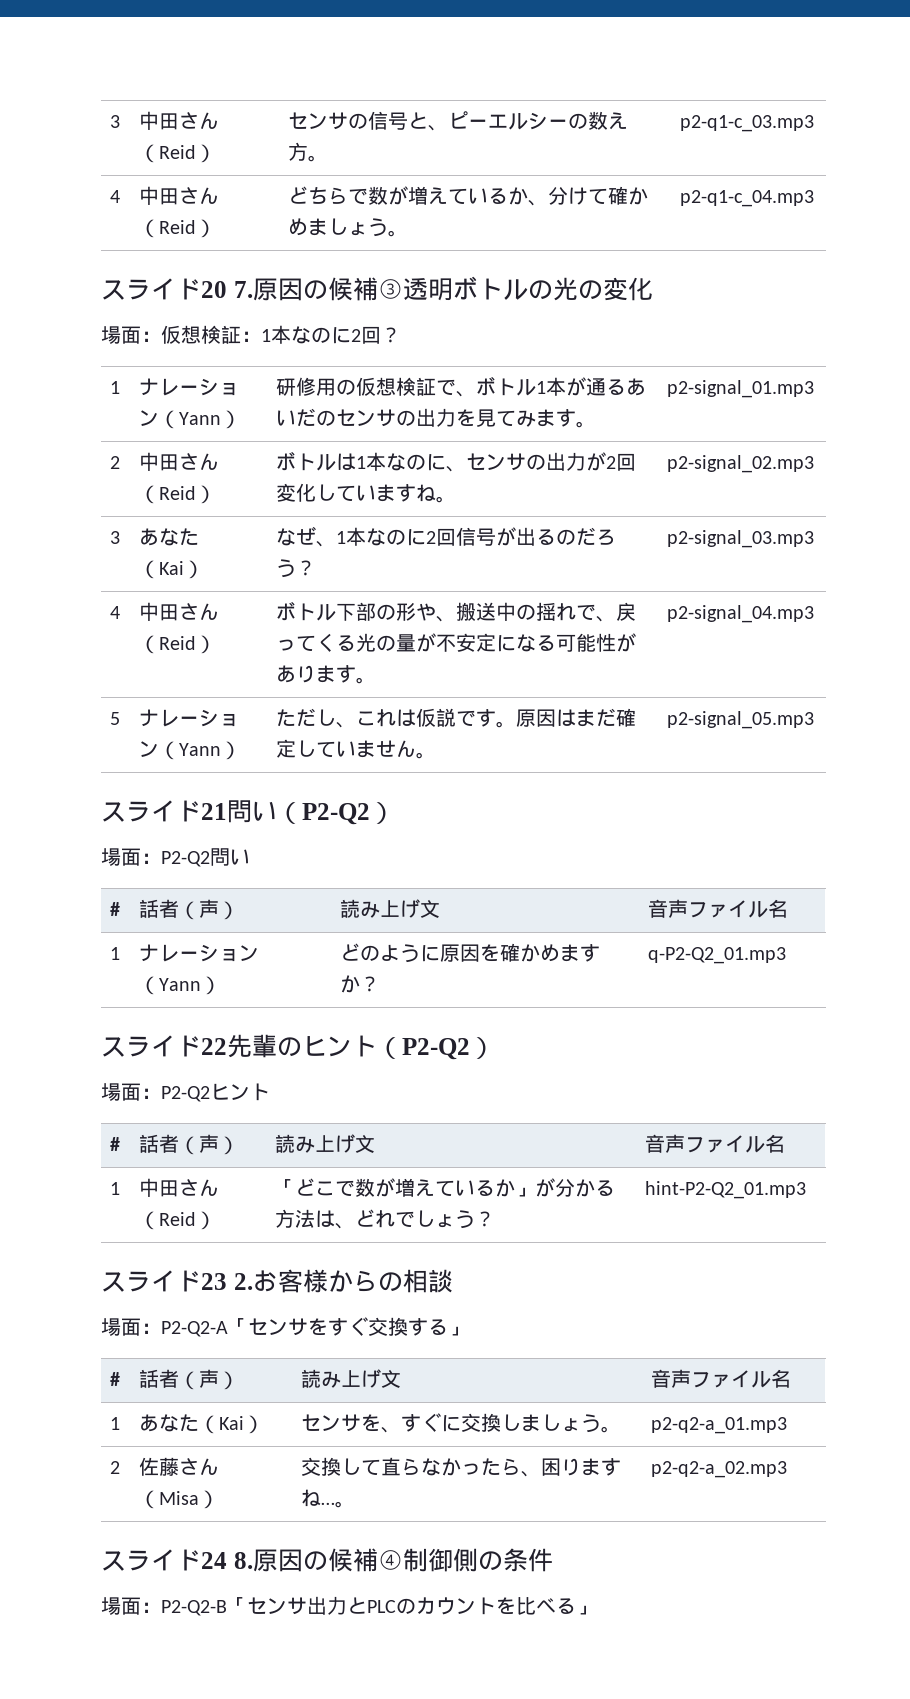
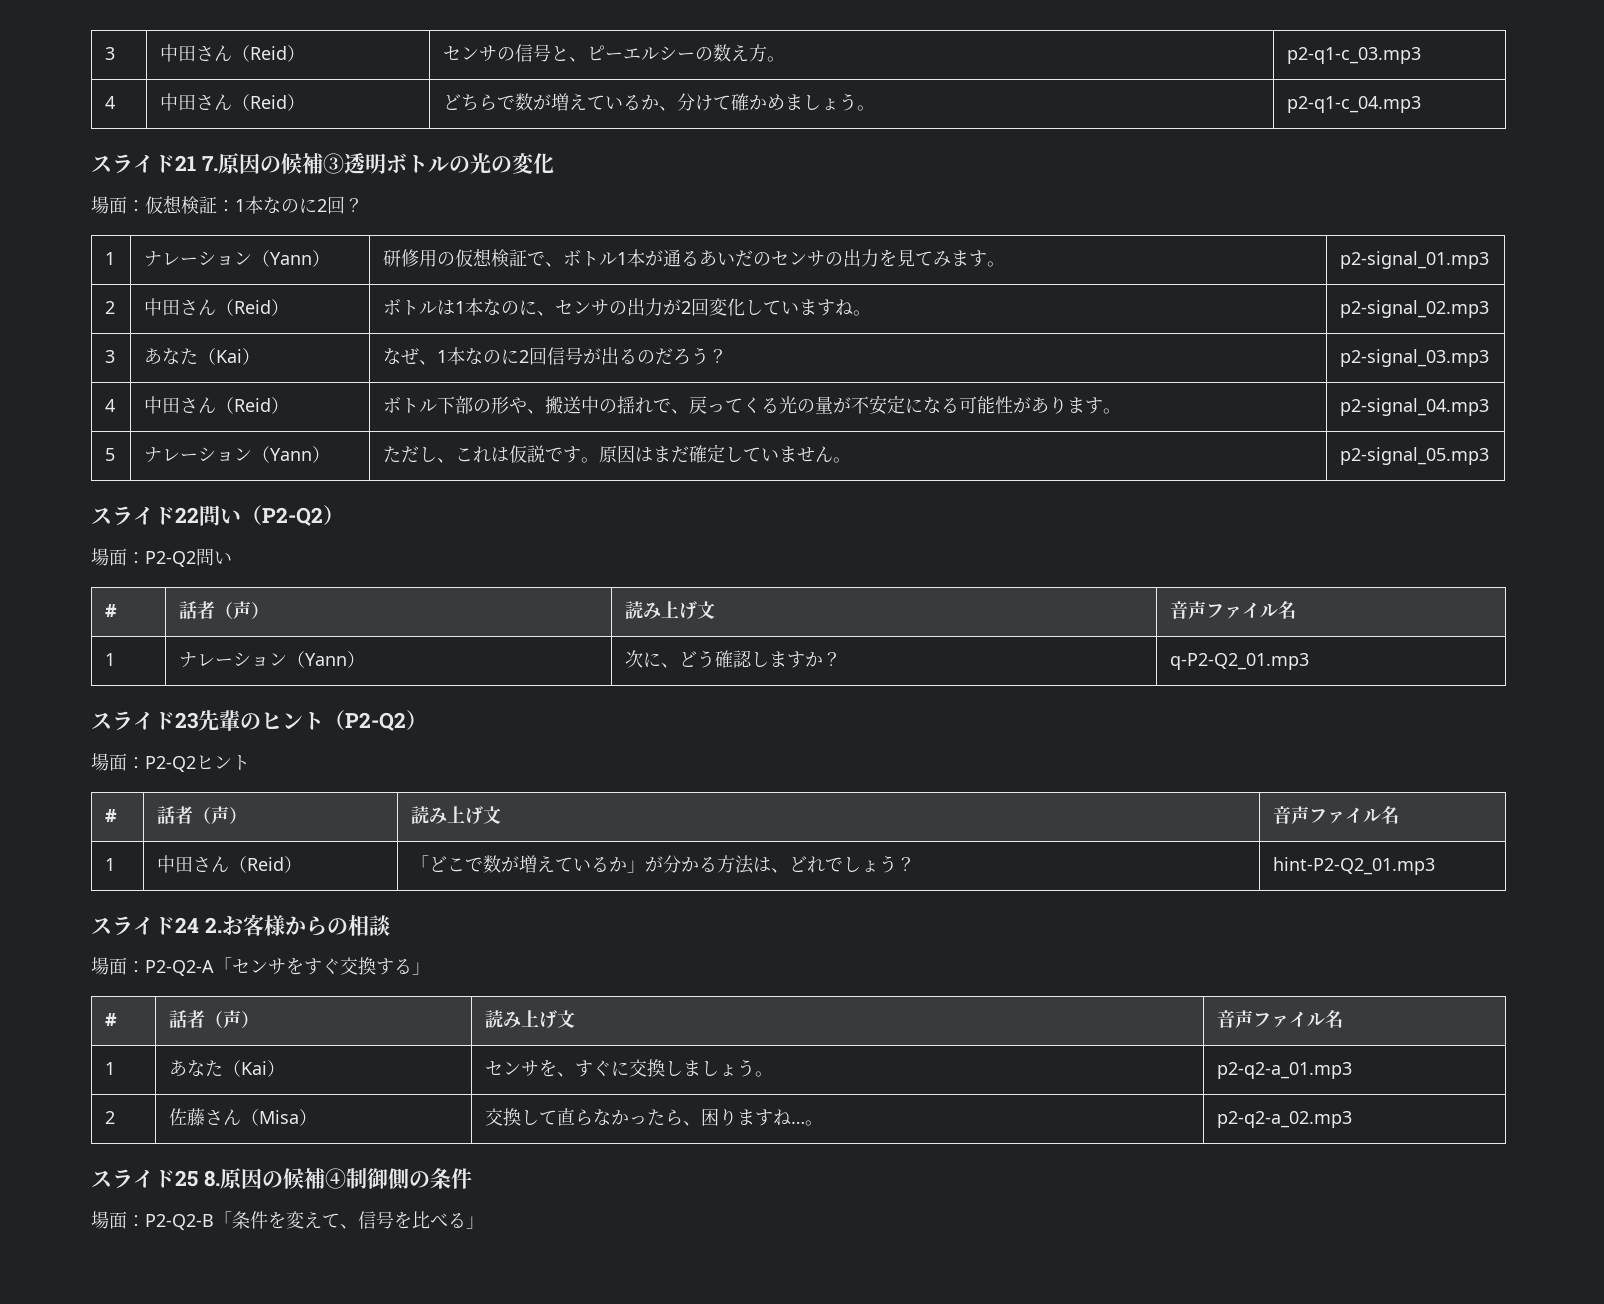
- スライド20 7.原因の候補③透明ボトルの光の変化
+ スライド21 7.原因の候補③透明ボトルの光の変化
- スライド21問い（P2-Q2）
+ スライド22問い（P2-Q2）
- 1 | ナレーション（Yann） | どのように原因を確かめますか？ | q-P2-Q2_01.mp3
+ 1 | ナレーション（Yann） | 次に、どう確認しますか？ | q-P2-Q2_01.mp3
- スライド22先輩のヒント（P2-Q2）
+ スライド23先輩のヒント（P2-Q2）
- スライド23 2.お客様からの相談
+ スライド24 2.お客様からの相談
- スライド24 8.原因の候補④制御側の条件
+ スライド25 8.原因の候補④制御側の条件
- 場面：P2-Q2-B「センサ出力とPLCのカウントを比べる」
+ 場面：P2-Q2-B「条件を変えて、信号を比べる」

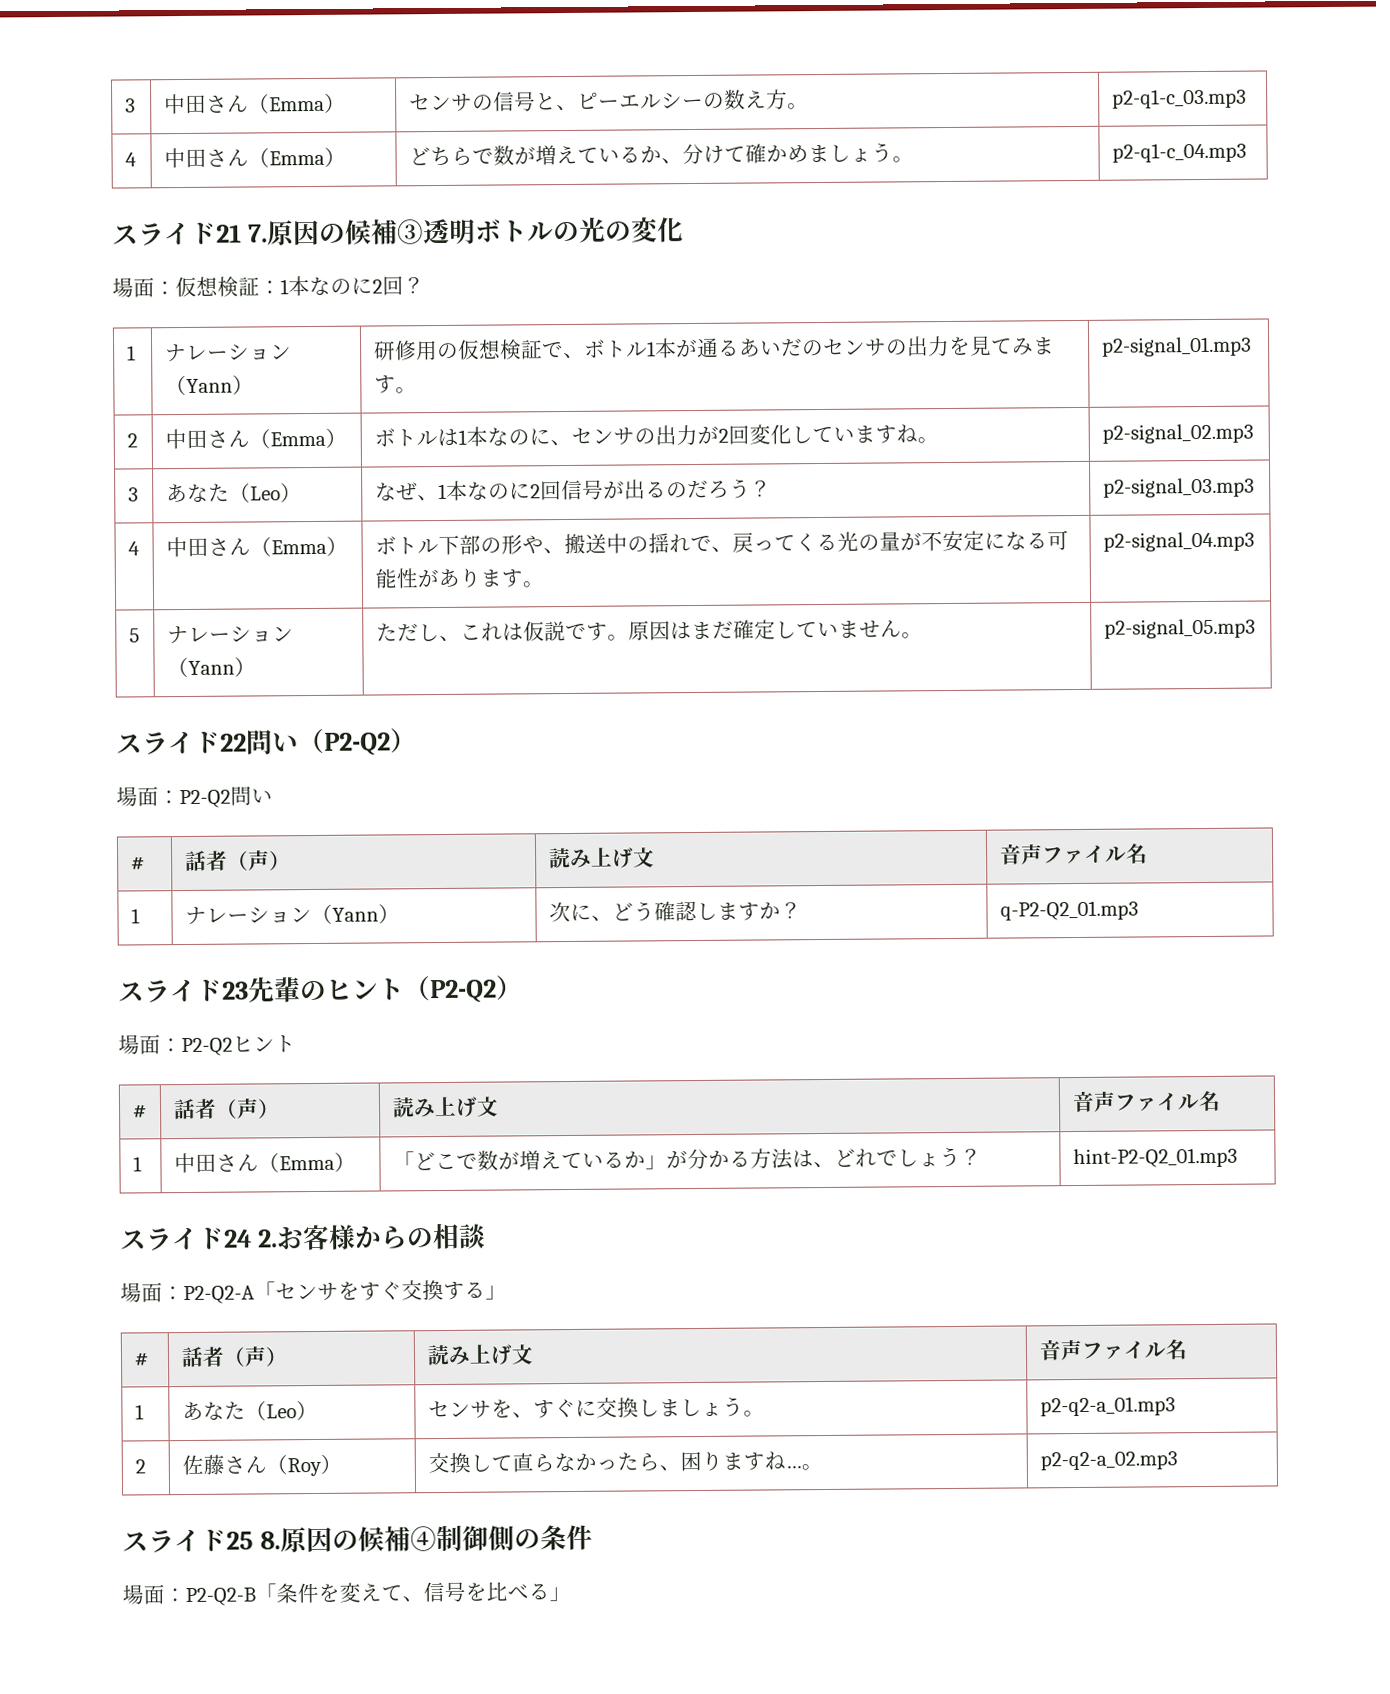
- 3 | 中田さん（Reid） | センサの信号と、ピーエルシーの数え方。 | p2-q1-c_03.mp3
+ 3 | 中田さん（Emma） | センサの信号と、ピーエルシーの数え方。 | p2-q1-c_03.mp3
- 4 | 中田さん（Reid） | どちらで数が増えているか、分けて確かめましょう。 | p2-q1-c_04.mp3
+ 4 | 中田さん（Emma） | どちらで数が増えているか、分けて確かめましょう。 | p2-q1-c_04.mp3
- 2 | 中田さん（Reid） | ボトルは1本なのに、センサの出力が2回変化していますね。 | p2-signal_02.mp3
+ 2 | 中田さん（Emma） | ボトルは1本なのに、センサの出力が2回変化していますね。 | p2-signal_02.mp3
- 3 | あなた（Kai） | なぜ、1本なのに2回信号が出るのだろう？ | p2-signal_03.mp3
+ 3 | あなた（Leo） | なぜ、1本なのに2回信号が出るのだろう？ | p2-signal_03.mp3
- 4 | 中田さん（Reid） | ボトル下部の形や、搬送中の揺れで、戻ってくる光の量が不安定になる可能性があります。 | p2-signal_04.mp3
+ 4 | 中田さん（Emma） | ボトル下部の形や、搬送中の揺れで、戻ってくる光の量が不安定になる可能性があります。 | p2-signal_04.mp3
- 1 | 中田さん（Reid） | 「どこで数が増えているか」が分かる方法は、どれでしょう？ | hint-P2-Q2_01.mp3
+ 1 | 中田さん（Emma） | 「どこで数が増えているか」が分かる方法は、どれでしょう？ | hint-P2-Q2_01.mp3
- 1 | あなた（Kai） | センサを、すぐに交換しましょう。 | p2-q2-a_01.mp3
+ 1 | あなた（Leo） | センサを、すぐに交換しましょう。 | p2-q2-a_01.mp3
- 2 | 佐藤さん（Misa） | 交換して直らなかったら、困りますね…。 | p2-q2-a_02.mp3
+ 2 | 佐藤さん（Roy） | 交換して直らなかったら、困りますね…。 | p2-q2-a_02.mp3

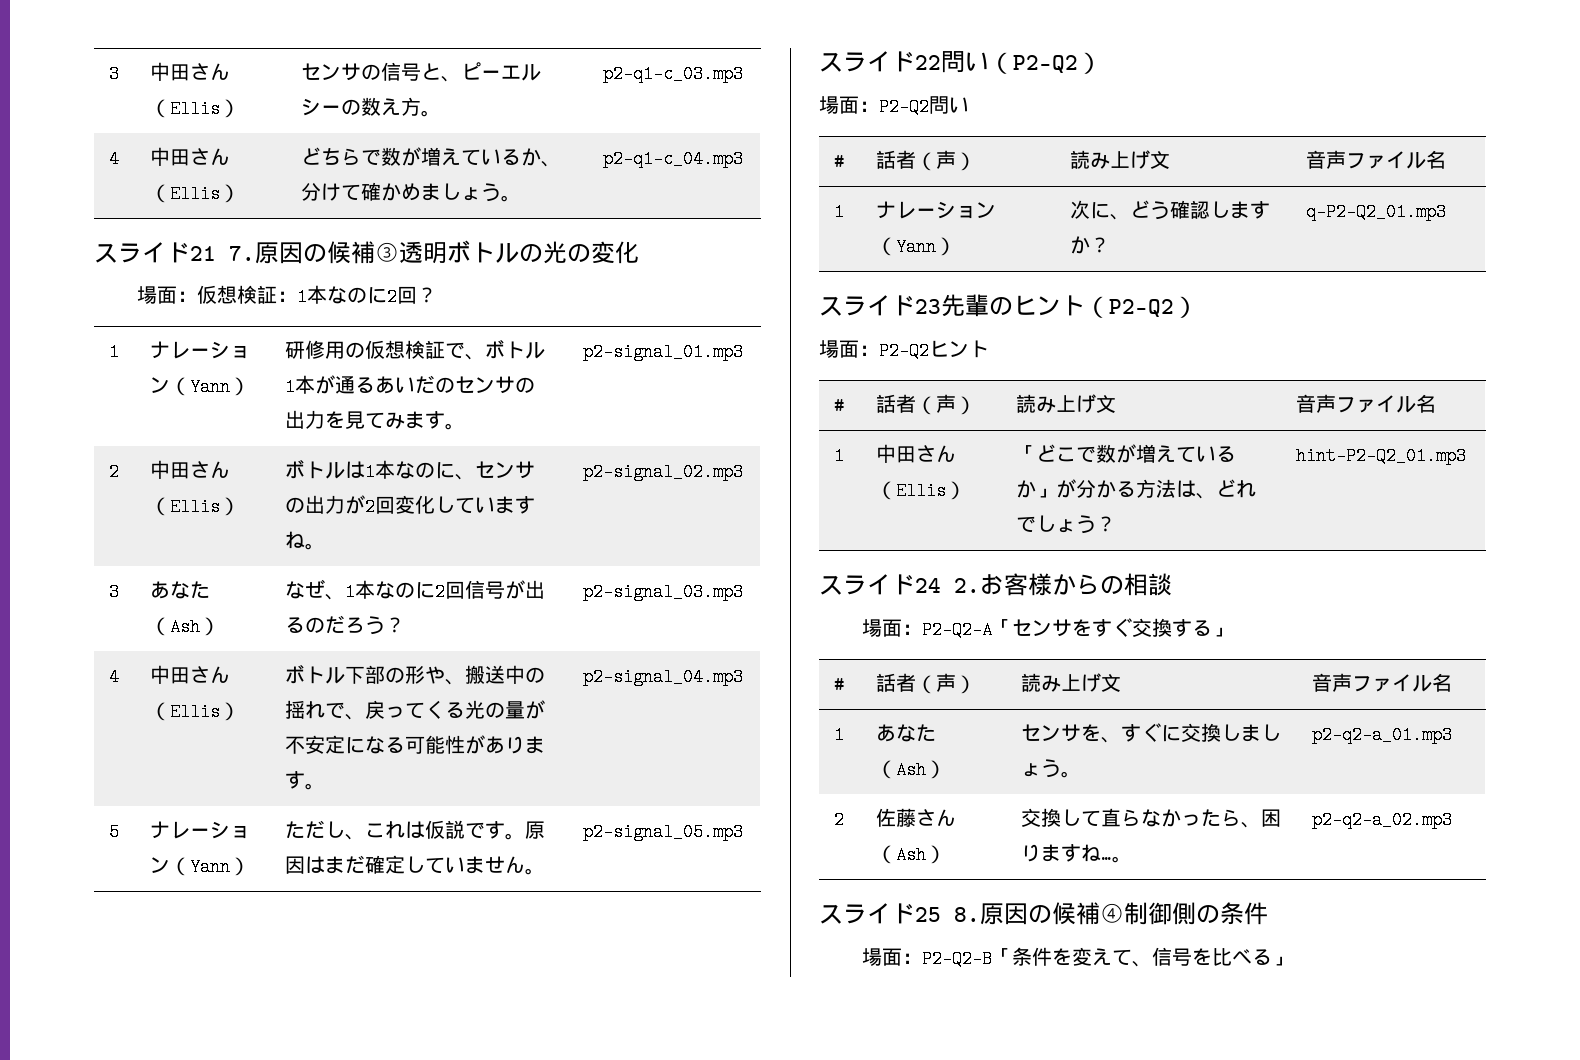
- 3 | 中田さん（Emma） | センサの信号と、ピーエルシーの数え方。 | p2-q1-c_03.mp3
+ 3 | 中田さん（Ellis） | センサの信号と、ピーエルシーの数え方。 | p2-q1-c_03.mp3
- 4 | 中田さん（Emma） | どちらで数が増えているか、分けて確かめましょう。 | p2-q1-c_04.mp3
+ 4 | 中田さん（Ellis） | どちらで数が増えているか、分けて確かめましょう。 | p2-q1-c_04.mp3
- 2 | 中田さん（Emma） | ボトルは1本なのに、センサの出力が2回変化していますね。 | p2-signal_02.mp3
+ 2 | 中田さん（Ellis） | ボトルは1本なのに、センサの出力が2回変化していますね。 | p2-signal_02.mp3
- 3 | あなた（Leo） | なぜ、1本なのに2回信号が出るのだろう？ | p2-signal_03.mp3
+ 3 | あなた（Ash） | なぜ、1本なのに2回信号が出るのだろう？ | p2-signal_03.mp3
- 4 | 中田さん（Emma） | ボトル下部の形や、搬送中の揺れで、戻ってくる光の量が不安定になる可能性があります。 | p2-signal_04.mp3
+ 4 | 中田さん（Ellis） | ボトル下部の形や、搬送中の揺れで、戻ってくる光の量が不安定になる可能性があります。 | p2-signal_04.mp3
- 1 | 中田さん（Emma） | 「どこで数が増えているか」が分かる方法は、どれでしょう？ | hint-P2-Q2_01.mp3
+ 1 | 中田さん（Ellis） | 「どこで数が増えているか」が分かる方法は、どれでしょう？ | hint-P2-Q2_01.mp3
- 1 | あなた（Leo） | センサを、すぐに交換しましょう。 | p2-q2-a_01.mp3
+ 1 | あなた（Ash） | センサを、すぐに交換しましょう。 | p2-q2-a_01.mp3
- 2 | 佐藤さん（Roy） | 交換して直らなかったら、困りますね…。 | p2-q2-a_02.mp3
+ 2 | 佐藤さん（Ash） | 交換して直らなかったら、困りますね…。 | p2-q2-a_02.mp3

